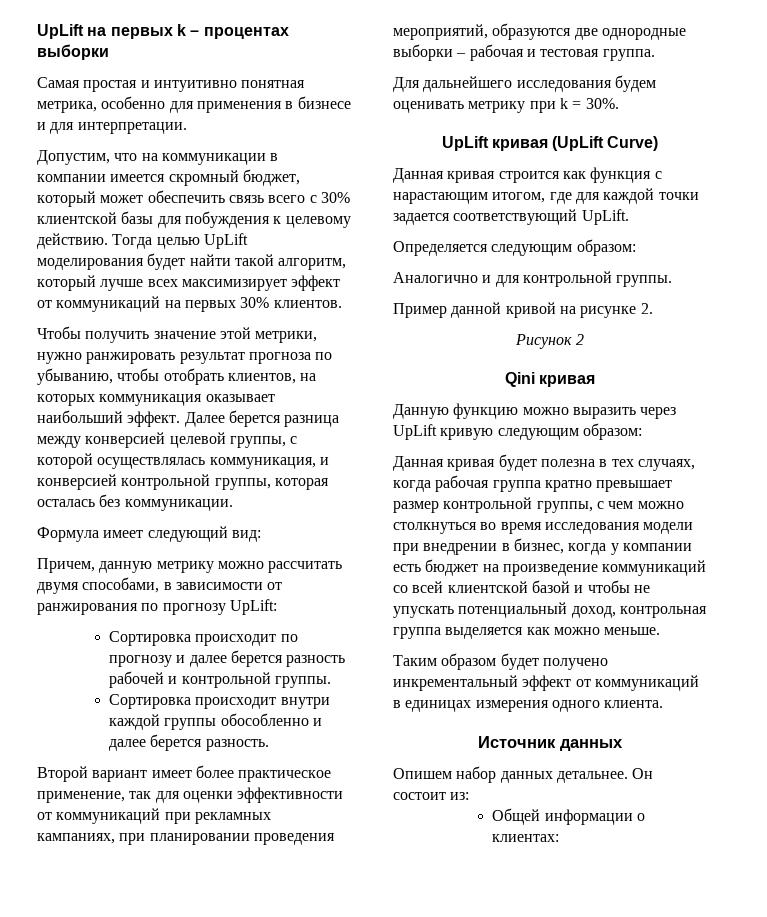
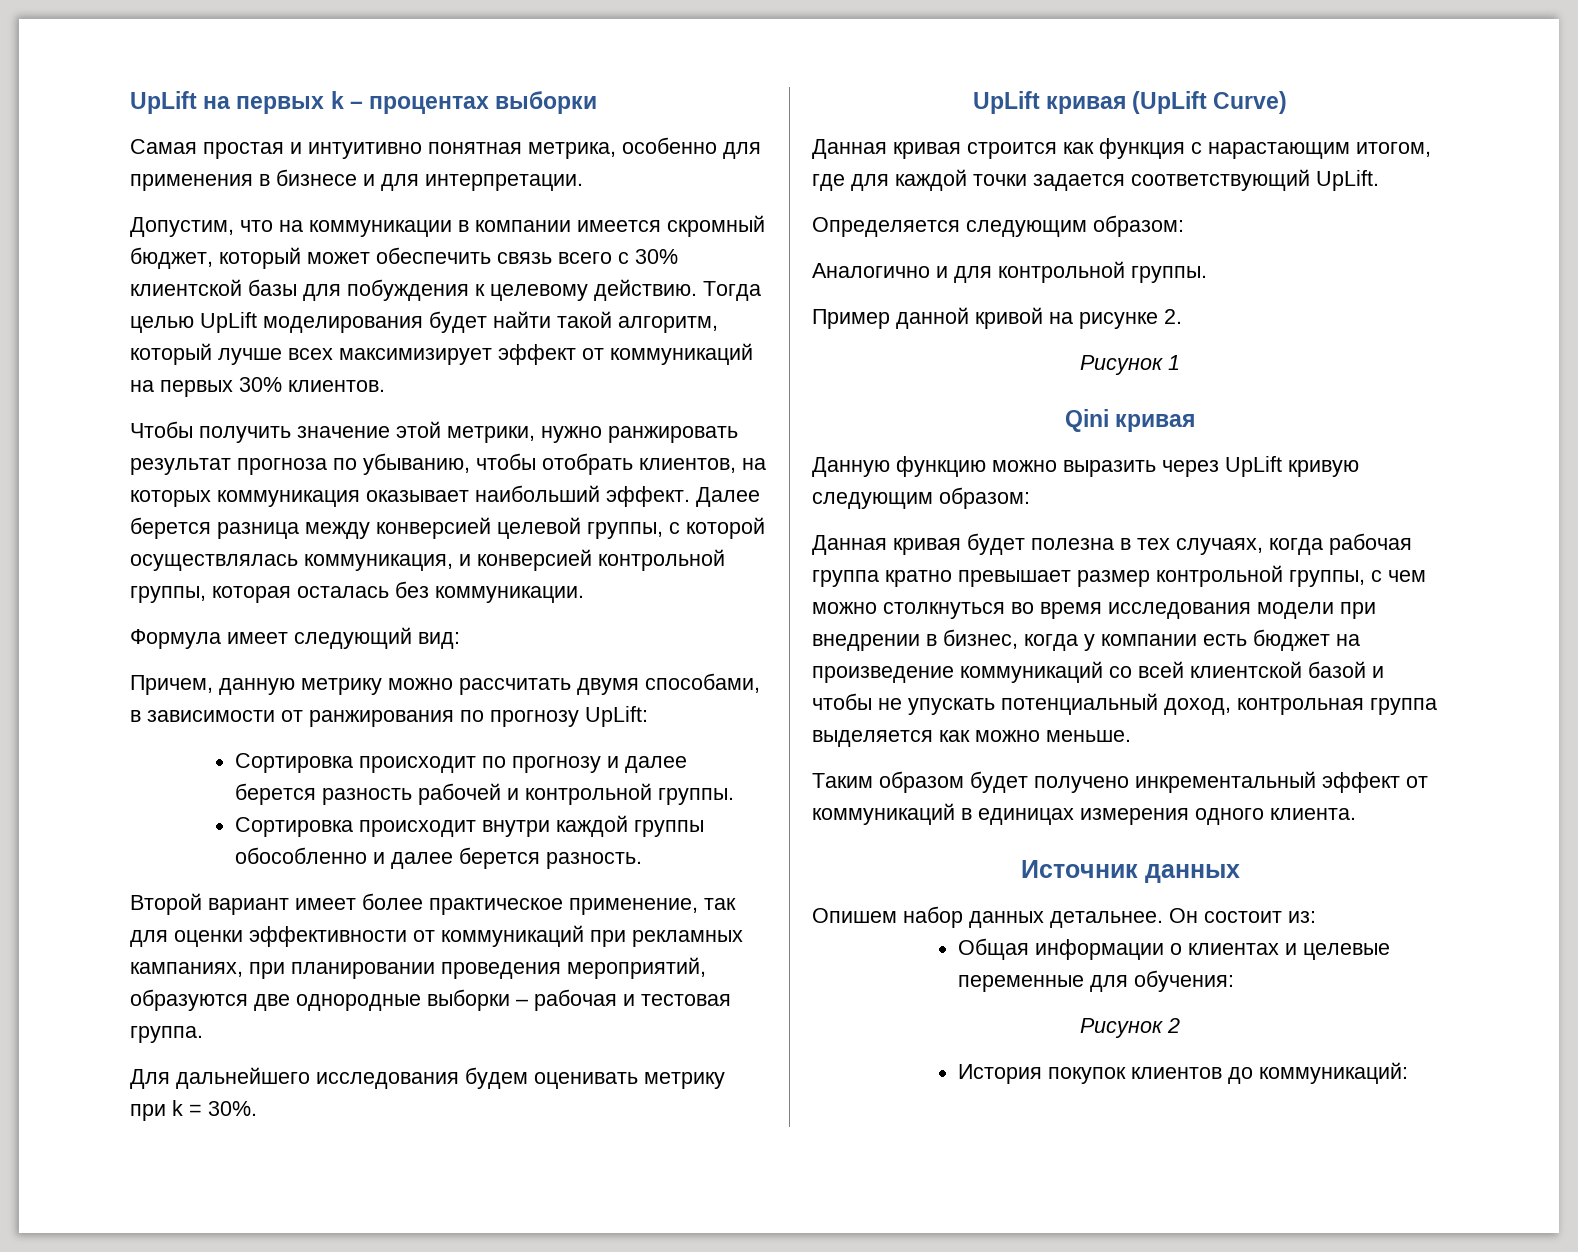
- Рисунок 2
+ Рисунок 1
- Общей информации о клиентах:
+ Общая информации о клиентах и целевые переменные для обучения:
+ Рисунок 2
+ История покупок клиентов до коммуникаций:

